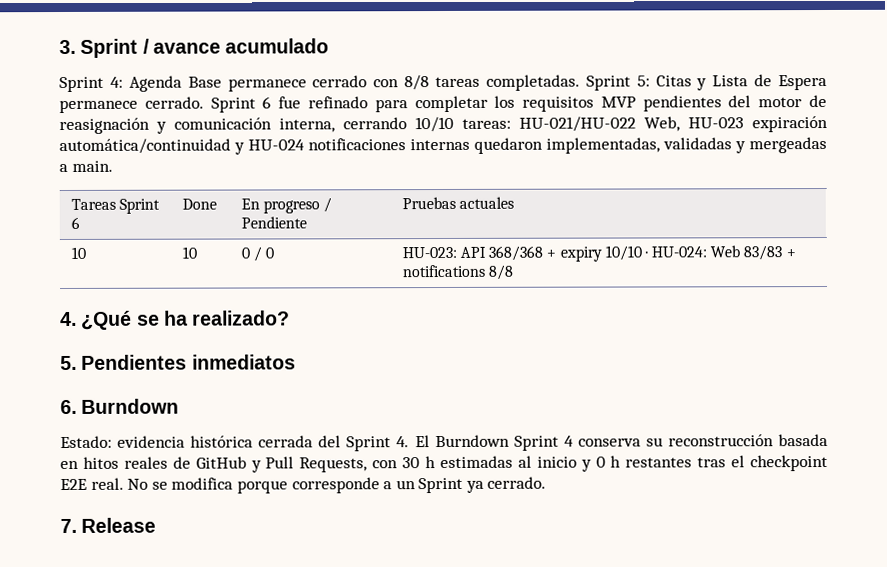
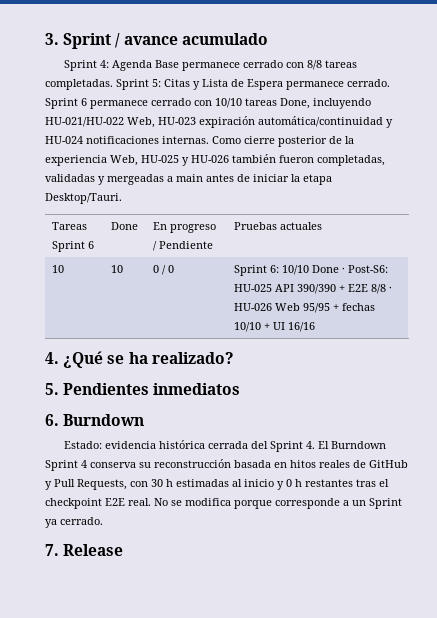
- Sprint 6 fue refinado para completar los requisitos MVP pendientes del motor de reasignación y comunicación interna, cerrando 10/10 tareas: HU-021/HU-022 Web, HU-023 expiración automática/continuidad y HU-024 notificaciones internas quedaron implementadas, validadas y mergeadas a main.
+ Sprint 6 permanece cerrado con 10/10 tareas Done, incluyendo HU-021/HU-022 Web, HU-023 expiración automática/continuidad y HU-024 notificaciones internas. Como cierre posterior de la experiencia Web, HU-025 y HU-026 también fueron completadas, validadas y mergeadas a main antes de iniciar la etapa Desktop/Tauri.
- 10 | 10 | 0 / 0 | HU-023: API 368/368 + expiry 10/10 · HU-024: Web 83/83 + notifications 8/8
+ 10 | 10 | 0 / 0 | Sprint 6: 10/10 Done · Post-S6: HU-025 API 390/390 + E2E 8/8 · HU-026 Web 95/95 + fechas 10/10 + UI 16/16

